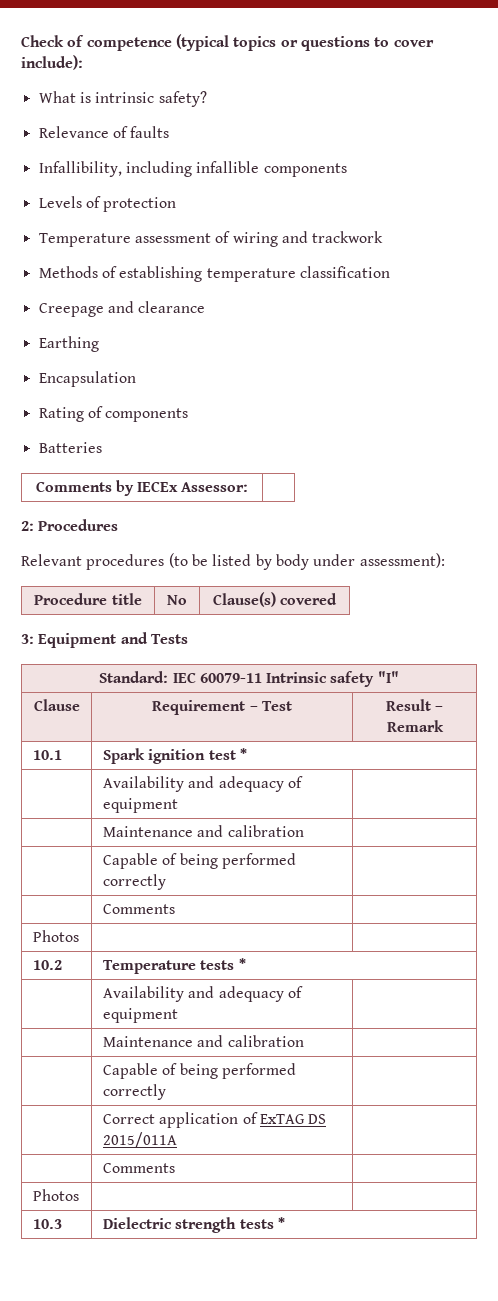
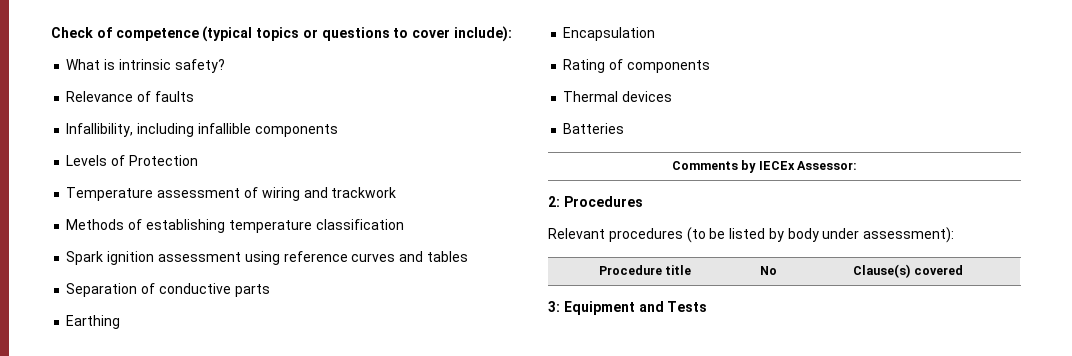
- Levels of protection
+ Levels of Protection
- Creepage and clearance
+ Spark ignition assessment using reference curves and tables
+ Separation of conductive parts
+ Thermal devices
- Standard: IEC 60079-11 Intrinsic safety "I"
- Clause | Requirement – Test | Result – Remark
- 10.1 | Spark ignition test *
- | Availability and adequacy of equipment |
- | Maintenance and calibration |
- | Capable of being performed correctly |
- | Comments |
- Photos | |
- 10.2 | Temperature tests *
- | Availability and adequacy of equipment |
- | Maintenance and calibration |
- | Capable of being performed correctly |
- | Correct application of ExTAG DS 2015/011A |
- | Comments |
- Photos | |
- 10.3 | Dielectric strength tests *

